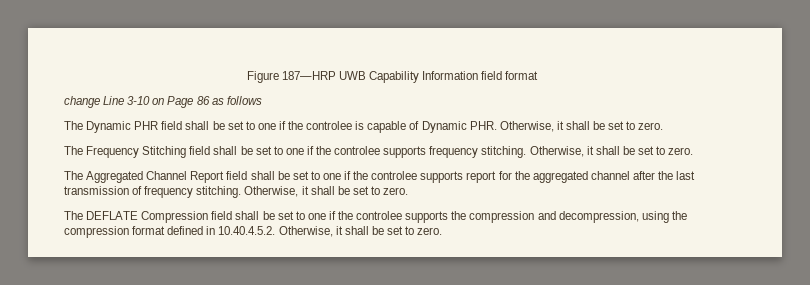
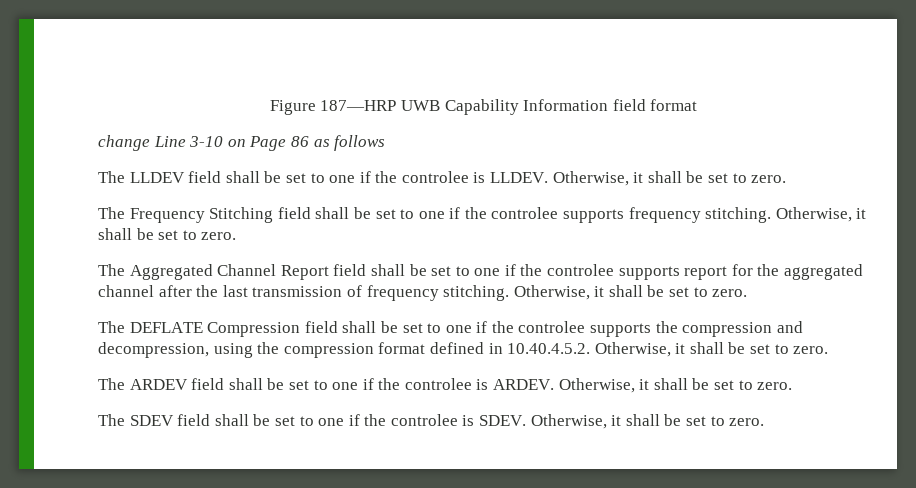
- The Dynamic PHR field shall be set to one if the controlee is capable of Dynamic PHR. Otherwise, it shall be set to zero.
+ The LLDEV field shall be set to one if the controlee is LLDEV. Otherwise, it shall be set to zero.
+ The ARDEV field shall be set to one if the controlee is ARDEV. Otherwise, it shall be set to zero.
+ The SDEV field shall be set to one if the controlee is SDEV. Otherwise, it shall be set to zero.

